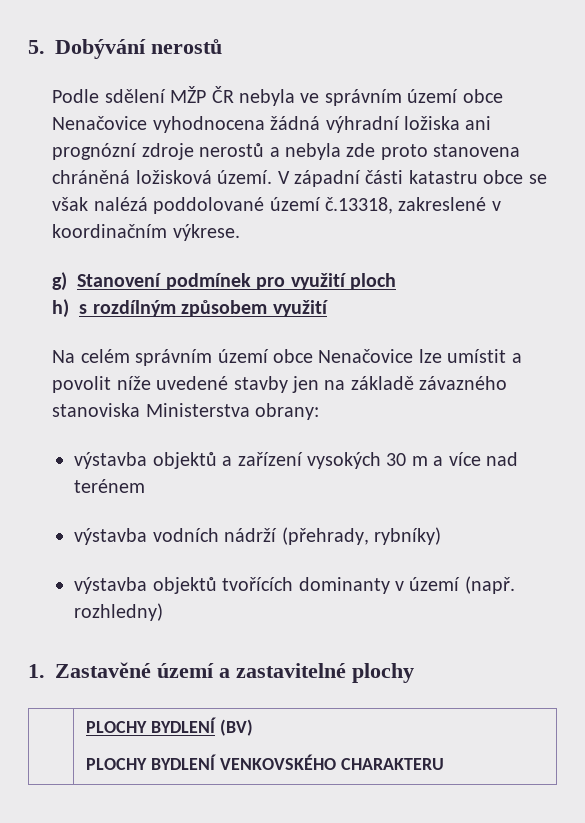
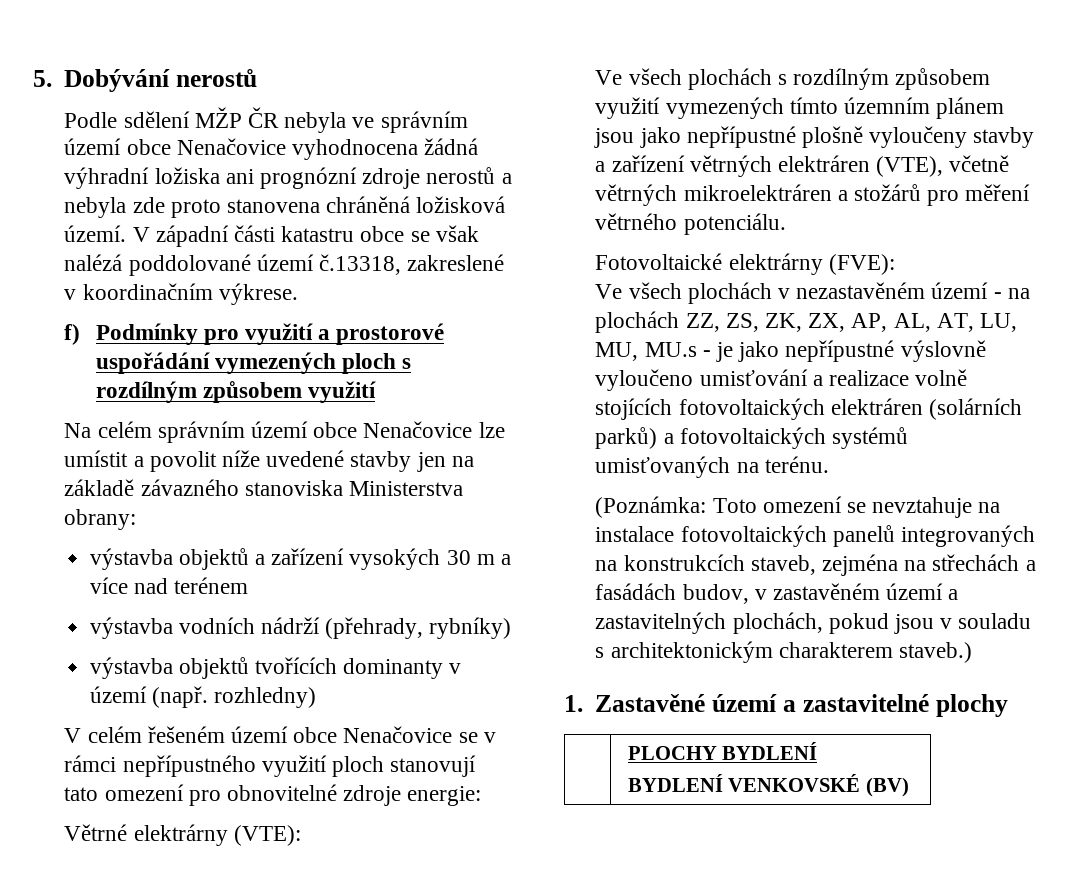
- g) Stanovení podmínek pro využití ploch
- h) s rozdílným způsobem využití
+ f) Podmínky pro využití a prostorové uspořádání vymezených ploch s rozdílným způsobem využití
+ V celém řešeném území obce Nenačovice se v rámci nepřípustného využití ploch stanovují tato omezení pro obnovitelné zdroje energie:
+ Větrné elektrárny (VTE):
+ Ve všech plochách s rozdílným způsobem využití vymezených tímto územním plánem jsou jako nepřípustné plošně vyloučeny stavby a zařízení větrných elektráren (VTE), včetně větrných mikroelektráren a stožárů pro měření větrného potenciálu.
+ Fotovoltaické elektrárny (FVE):
+ Ve všech plochách v nezastavěném území - na plochách ZZ, ZS, ZK, ZX, AP, AL, AT, LU, MU, MU.s - je jako nepřípustné výslovně vyloučeno umisťování a realizace volně stojících fotovoltaických elektráren (solárních parků) a fotovoltaických systémů umisťovaných na terénu.
+ (Poznámka: Toto omezení se nevztahuje na instalace fotovoltaických panelů integrovaných na konstrukcích staveb, zejména na střechách a fasádách budov, v zastavěném území a zastavitelných plochách, pokud jsou v souladu s architektonickým charakterem staveb.)
- | PLOCHY BYDLENÍ (BV)
- PLOCHY BYDLENÍ VENKOVSKÉHO CHARAKTERU
+ | PLOCHY BYDLENÍ
+ BYDLENÍ VENKOVSKÉ (BV)

